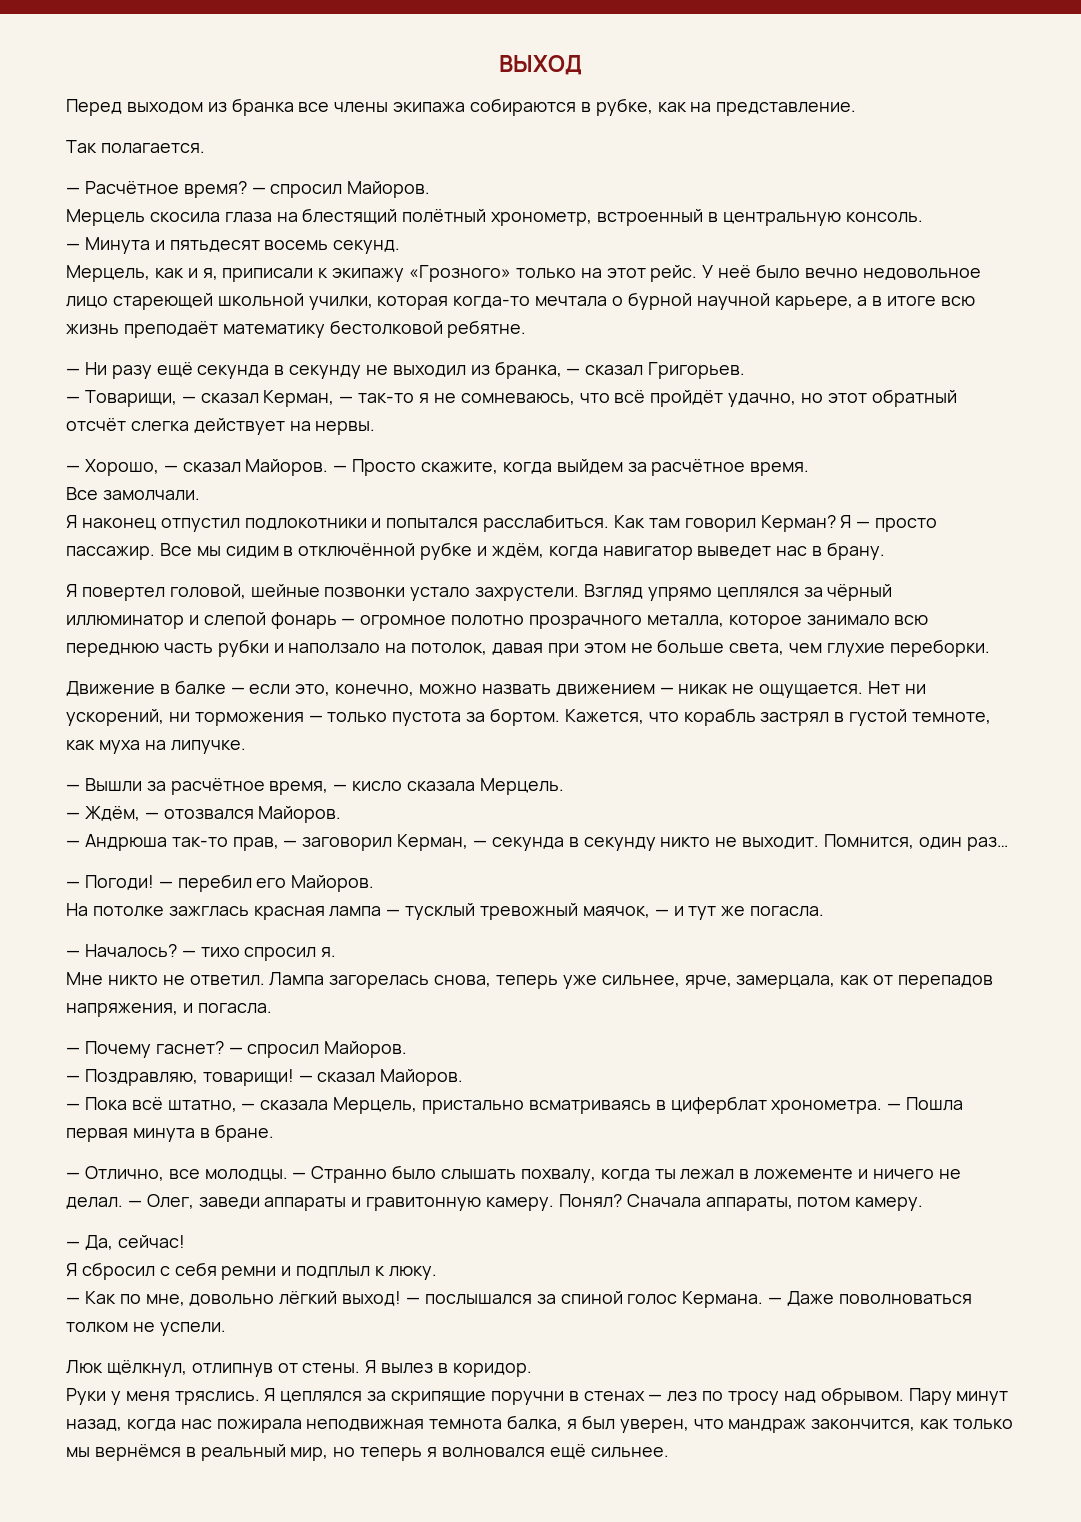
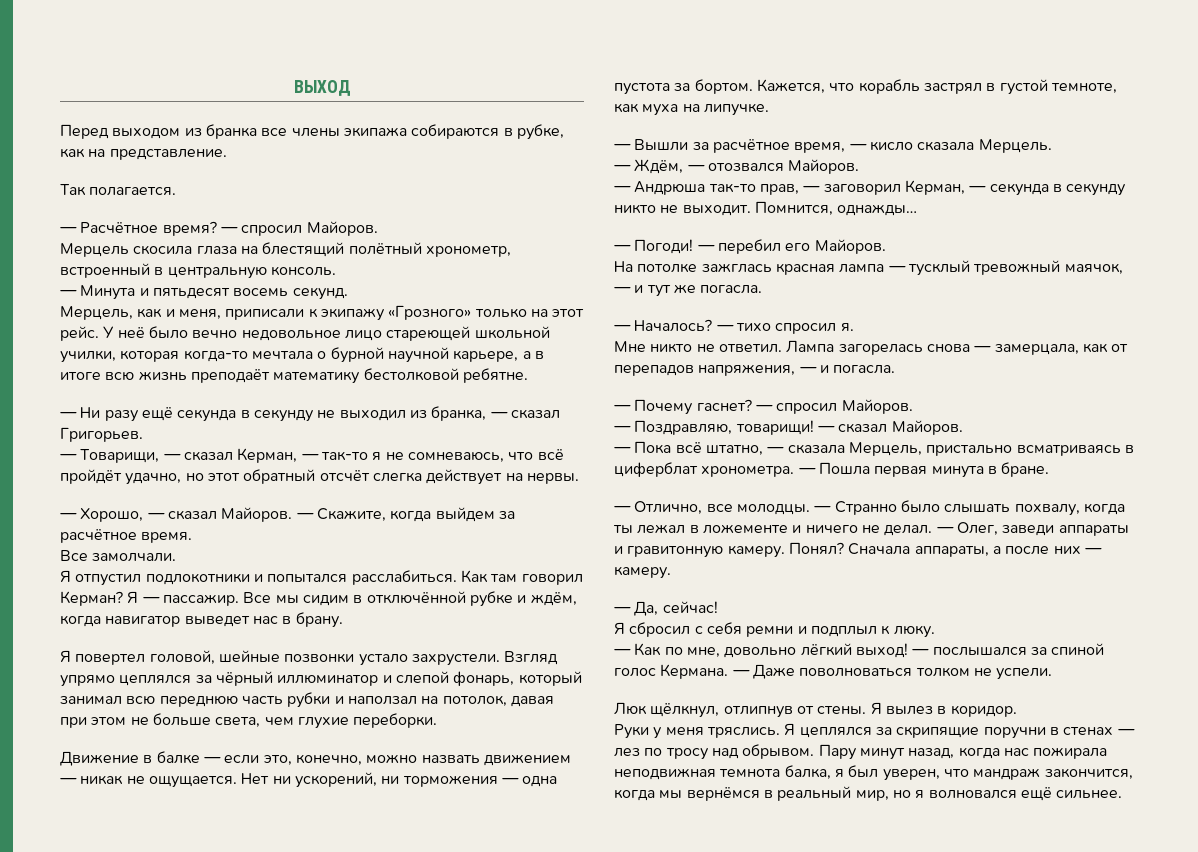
- Мерцель, как и я, приписали к экипажу «Грозного» только на этот рейс.
+ Мерцель, как и меня, приписали к экипажу «Грозного» только на этот рейс.
- — Просто скажите, когда выйдем за расчётное время.
+ — Скажите, когда выйдем за расчётное время.
- Я наконец отпустил подлокотники и попытался расслабиться.
+ Я отпустил подлокотники и попытался расслабиться.
- Я — просто пассажир.
+ Я — пассажир.
- Взгляд упрямо цеплялся за чёрный иллюминатор и слепой фонарь — огромное полотно прозрачного металла, которое занимало всю переднюю часть рубки и наползало на потолок, давая при этом не больше света, чем глухие переборки.
+ Взгляд упрямо цеплялся за чёрный иллюминатор и слепой фонарь, который занимал всю переднюю часть рубки и наползал на потолок, давая при этом не больше света, чем глухие переборки.
- Нет ни ускорений, ни торможения — только пустота за бортом.
+ Нет ни ускорений, ни торможения — одна пустота за бортом.
- Помнится, один раз…
+ Помнится, однажды…
- Лампа загорелась снова, теперь уже сильнее, ярче, замерцала, как от перепадов напряжения, и погасла.
+ Лампа загорелась снова — замерцала, как от перепадов напряжения, — и погасла.
- Сначала аппараты, потом камеру.
+ Сначала аппараты, а после них — камеру.
- Пару минут назад, когда нас пожирала неподвижная темнота балка, я был уверен, что мандраж закончится, как только мы вернёмся в реальный мир, но теперь я волновался ещё сильнее.
+ Пару минут назад, когда нас пожирала неподвижная темнота балка, я был уверен, что мандраж закончится, когда мы вернёмся в реальный мир, но я волновался ещё сильнее.

